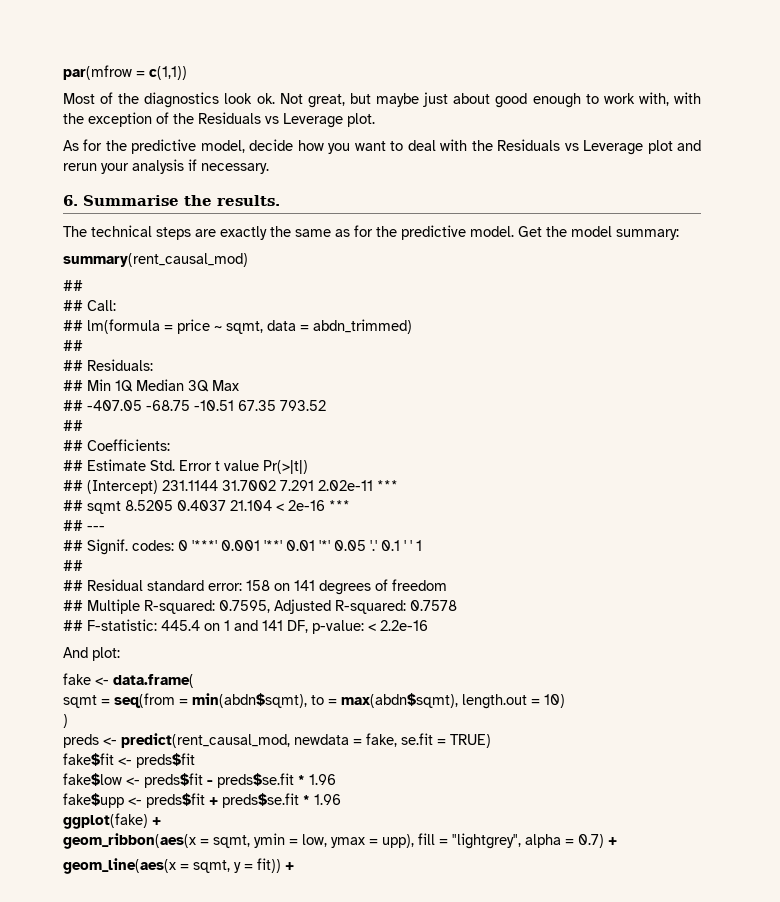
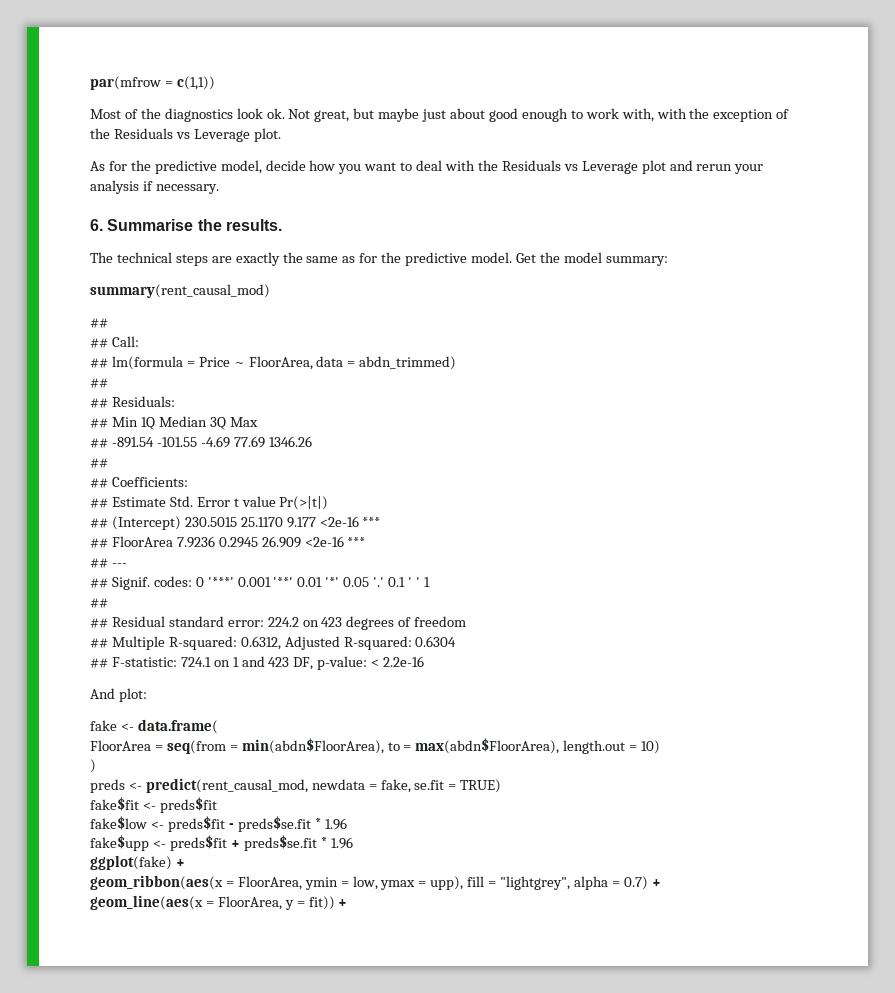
- ## lm(formula = price ~ sqmt, data = abdn_trimmed)
+ ## lm(formula = Price ~ FloorArea, data = abdn_trimmed)
- ## -407.05 -68.75 -10.51 67.35 793.52
+ ## -891.54 -101.55 -4.69 77.69 1346.26
- ## (Intercept) 231.1144 31.7002 7.291 2.02e-11 ***
- ## sqmt 8.5205 0.4037 21.104 < 2e-16 ***
+ ## (Intercept) 230.5015 25.1170 9.177 <2e-16 ***
+ ## FloorArea 7.9236 0.2945 26.909 <2e-16 ***
- ## Residual standard error: 158 on 141 degrees of freedom
+ ## Residual standard error: 224.2 on 423 degrees of freedom
- ## Multiple R-squared: 0.7595, Adjusted R-squared: 0.7578
+ ## Multiple R-squared: 0.6312, Adjusted R-squared: 0.6304
- ## F-statistic: 445.4 on 1 and 141 DF, p-value: < 2.2e-16
+ ## F-statistic: 724.1 on 1 and 423 DF, p-value: < 2.2e-16
- sqmt = seq(from = min(abdn$sqmt), to = max(abdn$sqmt), length.out = 10)
+ FloorArea = seq(from = min(abdn$FloorArea), to = max(abdn$FloorArea), length.out = 10)
- geom_ribbon(aes(x = sqmt, ymin = low, ymax = upp), fill = "lightgrey", alpha = 0.7) +
+ geom_ribbon(aes(x = FloorArea, ymin = low, ymax = upp), fill = "lightgrey", alpha = 0.7) +
- geom_line(aes(x = sqmt, y = fit)) +
+ geom_line(aes(x = FloorArea, y = fit)) +

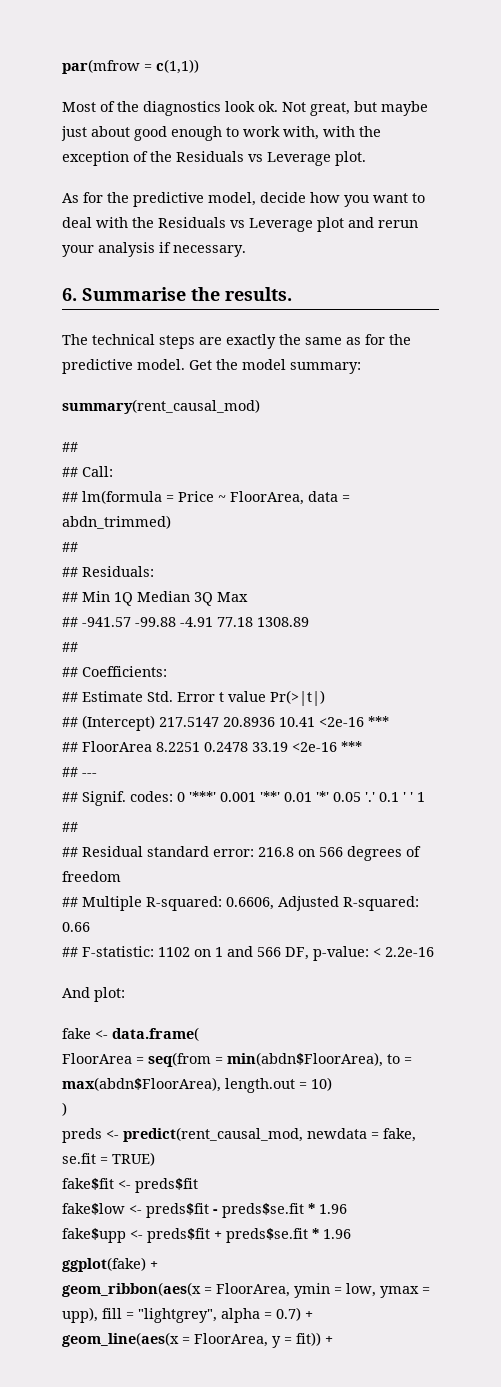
- ## -891.54 -101.55 -4.69 77.69 1346.26
+ ## -941.57 -99.88 -4.91 77.18 1308.89
- ## (Intercept) 230.5015 25.1170 9.177 <2e-16 ***
+ ## (Intercept) 217.5147 20.8936 10.41 <2e-16 ***
- ## FloorArea 7.9236 0.2945 26.909 <2e-16 ***
+ ## FloorArea 8.2251 0.2478 33.19 <2e-16 ***
- ## Residual standard error: 224.2 on 423 degrees of freedom
+ ## Residual standard error: 216.8 on 566 degrees of freedom
- ## Multiple R-squared: 0.6312, Adjusted R-squared: 0.6304
+ ## Multiple R-squared: 0.6606, Adjusted R-squared: 0.66
- ## F-statistic: 724.1 on 1 and 423 DF, p-value: < 2.2e-16
+ ## F-statistic: 1102 on 1 and 566 DF, p-value: < 2.2e-16

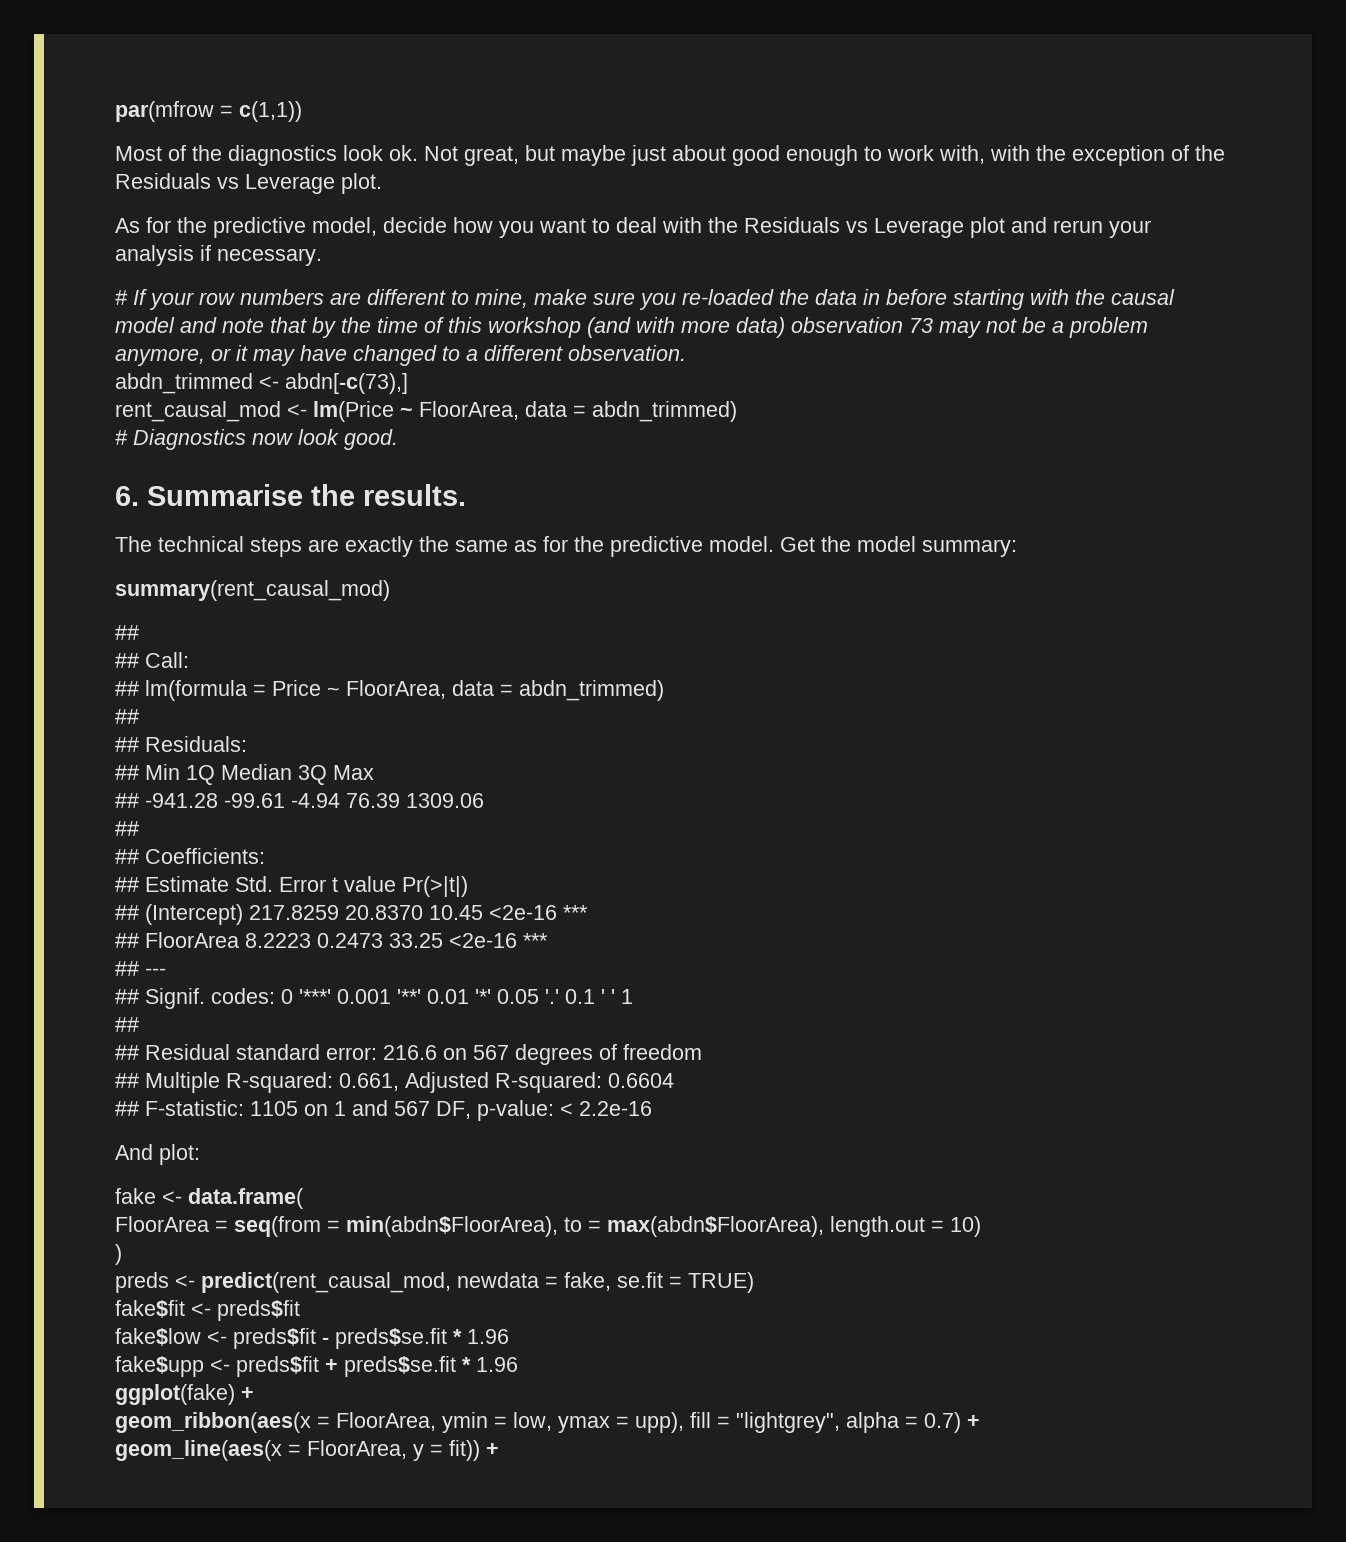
+ # If your row numbers are different to mine, make sure you re-loaded the data in before starting with the causal model and note that by the time of this workshop (and with more data) observation 73 may not be a problem anymore, or it may have changed to a different observation.
+ abdn_trimmed <- abdn[-c(73),]
+ rent_causal_mod <- lm(Price ~ FloorArea, data = abdn_trimmed)
+ # Diagnostics now look good.
- ## -941.57 -99.88 -4.91 77.18 1308.89
+ ## -941.28 -99.61 -4.94 76.39 1309.06
- ## (Intercept) 217.5147 20.8936 10.41 <2e-16 ***
+ ## (Intercept) 217.8259 20.8370 10.45 <2e-16 ***
- ## FloorArea 8.2251 0.2478 33.19 <2e-16 ***
+ ## FloorArea 8.2223 0.2473 33.25 <2e-16 ***
- ## Residual standard error: 216.8 on 566 degrees of freedom
+ ## Residual standard error: 216.6 on 567 degrees of freedom
- ## Multiple R-squared: 0.6606, Adjusted R-squared: 0.66
+ ## Multiple R-squared: 0.661, Adjusted R-squared: 0.6604
- ## F-statistic: 1102 on 1 and 566 DF, p-value: < 2.2e-16
+ ## F-statistic: 1105 on 1 and 567 DF, p-value: < 2.2e-16

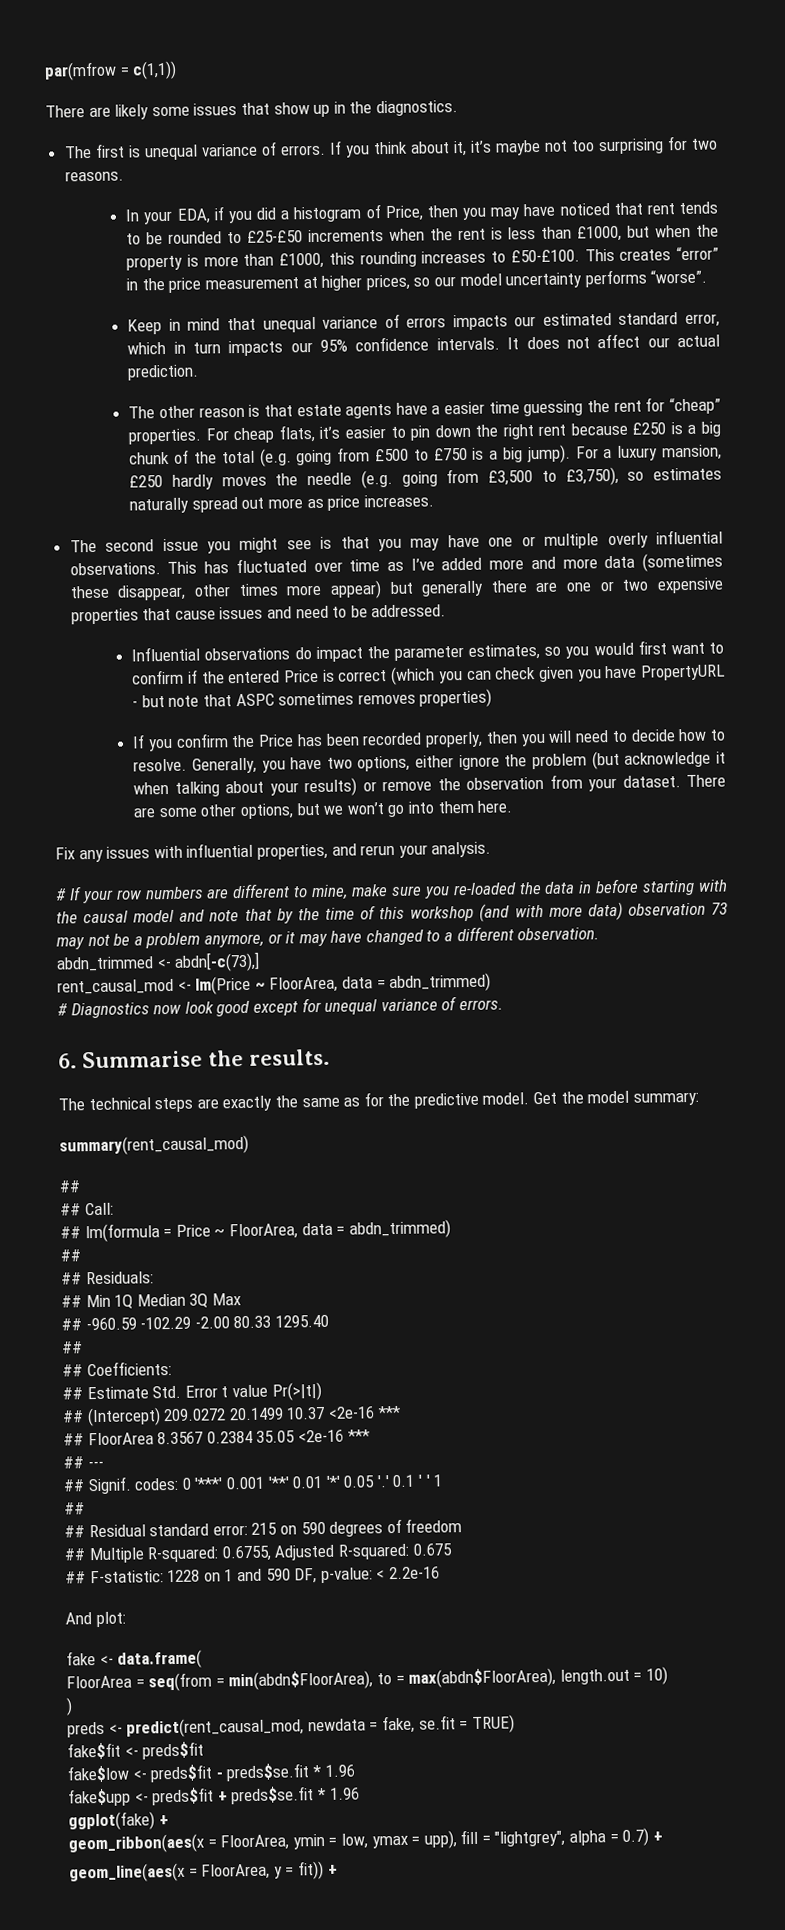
- Most of the diagnostics look ok. Not great, but maybe just about good enough to work with, with the exception of the Residuals vs Leverage plot.
- As for the predictive model, decide how you want to deal with the Residuals vs Leverage plot and rerun your analysis if necessary.
+ There are likely some issues that show up in the diagnostics.
+ The first is unequal variance of errors. If you think about it, it’s maybe not too surprising for two reasons.
+ In your EDA, if you did a histogram of Price, then you may have noticed that rent tends to be rounded to £25-£50 increments when the rent is less than £1000, but when the property is more than £1000, this rounding increases to £50-£100. This creates “error” in the price measurement at higher prices, so our model uncertainty performs “worse”.
+ Keep in mind that unequal variance of errors impacts our estimated standard error, which in turn impacts our 95% confidence intervals. It does not affect our actual prediction.
+ The other reason is that estate agents have a easier time guessing the rent for “cheap” properties. For cheap flats, it’s easier to pin down the right rent because £250 is a big chunk of the total (e.g. going from £500 to £750 is a big jump). For a luxury mansion, £250 hardly moves the needle (e.g. going from £3,500 to £3,750), so estimates naturally spread out more as price increases.
+ The second issue you might see is that you may have one or multiple overly influential observations. This has fluctuated over time as I’ve added more and more data (sometimes these disappear, other times more appear) but generally there are one or two expensive properties that cause issues and need to be addressed.
+ Influential observations do impact the parameter estimates, so you would first want to confirm if the entered Price is correct (which you can check given you have PropertyURL - but note that ASPC sometimes removes properties)
+ If you confirm the Price has been recorded properly, then you will need to decide how to resolve. Generally, you have two options, either ignore the problem (but acknowledge it when talking about your results) or remove the observation from your dataset. There are some other options, but we won’t go into them here.
+ Fix any issues with influential properties, and rerun your analysis.
- # Diagnostics now look good.
+ # Diagnostics now look good except for unequal variance of errors.
- ## -941.28 -99.61 -4.94 76.39 1309.06
+ ## -960.59 -102.29 -2.00 80.33 1295.40
- ## (Intercept) 217.8259 20.8370 10.45 <2e-16 ***
+ ## (Intercept) 209.0272 20.1499 10.37 <2e-16 ***
- ## FloorArea 8.2223 0.2473 33.25 <2e-16 ***
+ ## FloorArea 8.3567 0.2384 35.05 <2e-16 ***
- ## Residual standard error: 216.6 on 567 degrees of freedom
+ ## Residual standard error: 215 on 590 degrees of freedom
- ## Multiple R-squared: 0.661, Adjusted R-squared: 0.6604
+ ## Multiple R-squared: 0.6755, Adjusted R-squared: 0.675
- ## F-statistic: 1105 on 1 and 567 DF, p-value: < 2.2e-16
+ ## F-statistic: 1228 on 1 and 590 DF, p-value: < 2.2e-16

